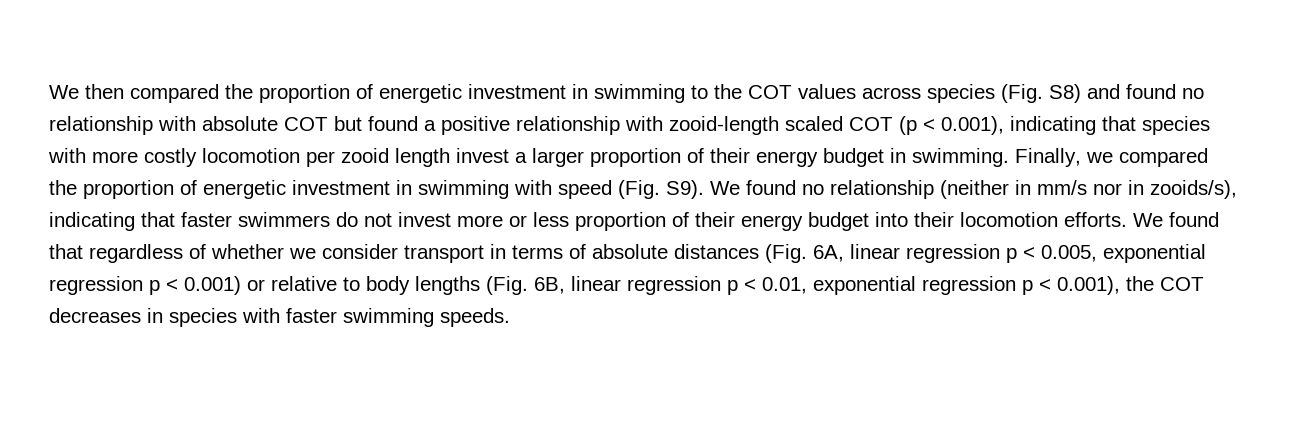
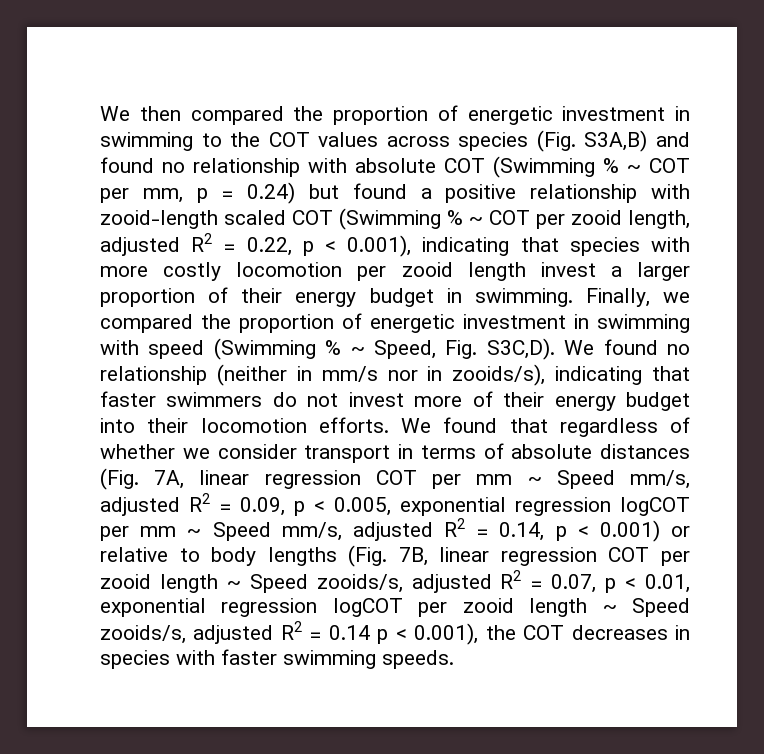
- We then compared the proportion of energetic investment in swimming to the COT values across species (Fig. S8) and found no relationship with absolute COT but found a positive relationship with zooid-length scaled COT (p < 0.001), indicating that species with more costly locomotion per zooid length invest a larger proportion of their energy budget in swimming.
+ We then compared the proportion of energetic investment in swimming to the COT values across species (Fig. S3A,B) and found no relationship with absolute COT (Swimming % ~ COT per mm, p = 0.24) but found a positive relationship with zooid-length scaled COT (Swimming % ~ COT per zooid length, adjusted R2 = 0.22, p < 0.001), indicating that species with more costly locomotion per zooid length invest a larger proportion of their energy budget in swimming.
- Finally, we compared the proportion of energetic investment in swimming with speed (Fig. S9). We found no relationship (neither in mm/s nor in zooids/s), indicating that faster swimmers do not invest more or less proportion of their energy budget into their locomotion efforts.
+ Finally, we compared the proportion of energetic investment in swimming with speed (Swimming % ~ Speed, Fig. S3C,D). We found no relationship (neither in mm/s nor in zooids/s), indicating that faster swimmers do not invest more of their energy budget into their locomotion efforts.
- We found that regardless of whether we consider transport in terms of absolute distances (Fig. 6A, linear regression p < 0.005, exponential regression p < 0.001) or relative to body lengths (Fig. 6B, linear regression p < 0.01, exponential regression p < 0.001), the COT decreases in species with faster swimming speeds.
+ We found that regardless of whether we consider transport in terms of absolute distances (Fig. 7A, linear regression COT per mm ~ Speed mm/s, adjusted R2 = 0.09, p < 0.005, exponential regression logCOT per mm ~ Speed mm/s, adjusted R2 = 0.14, p < 0.001) or relative to body lengths (Fig. 7B, linear regression COT per zooid length ~ Speed zooids/s, adjusted R2 = 0.07, p < 0.01, exponential regression logCOT per zooid length ~ Speed zooids/s, adjusted R2 = 0.14 p < 0.001), the COT decreases in species with faster swimming speeds.

